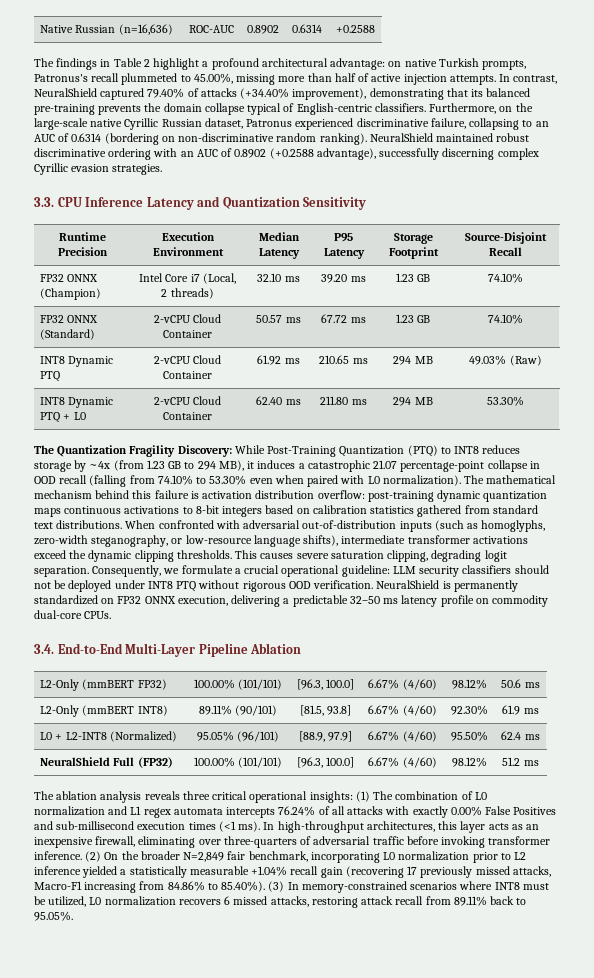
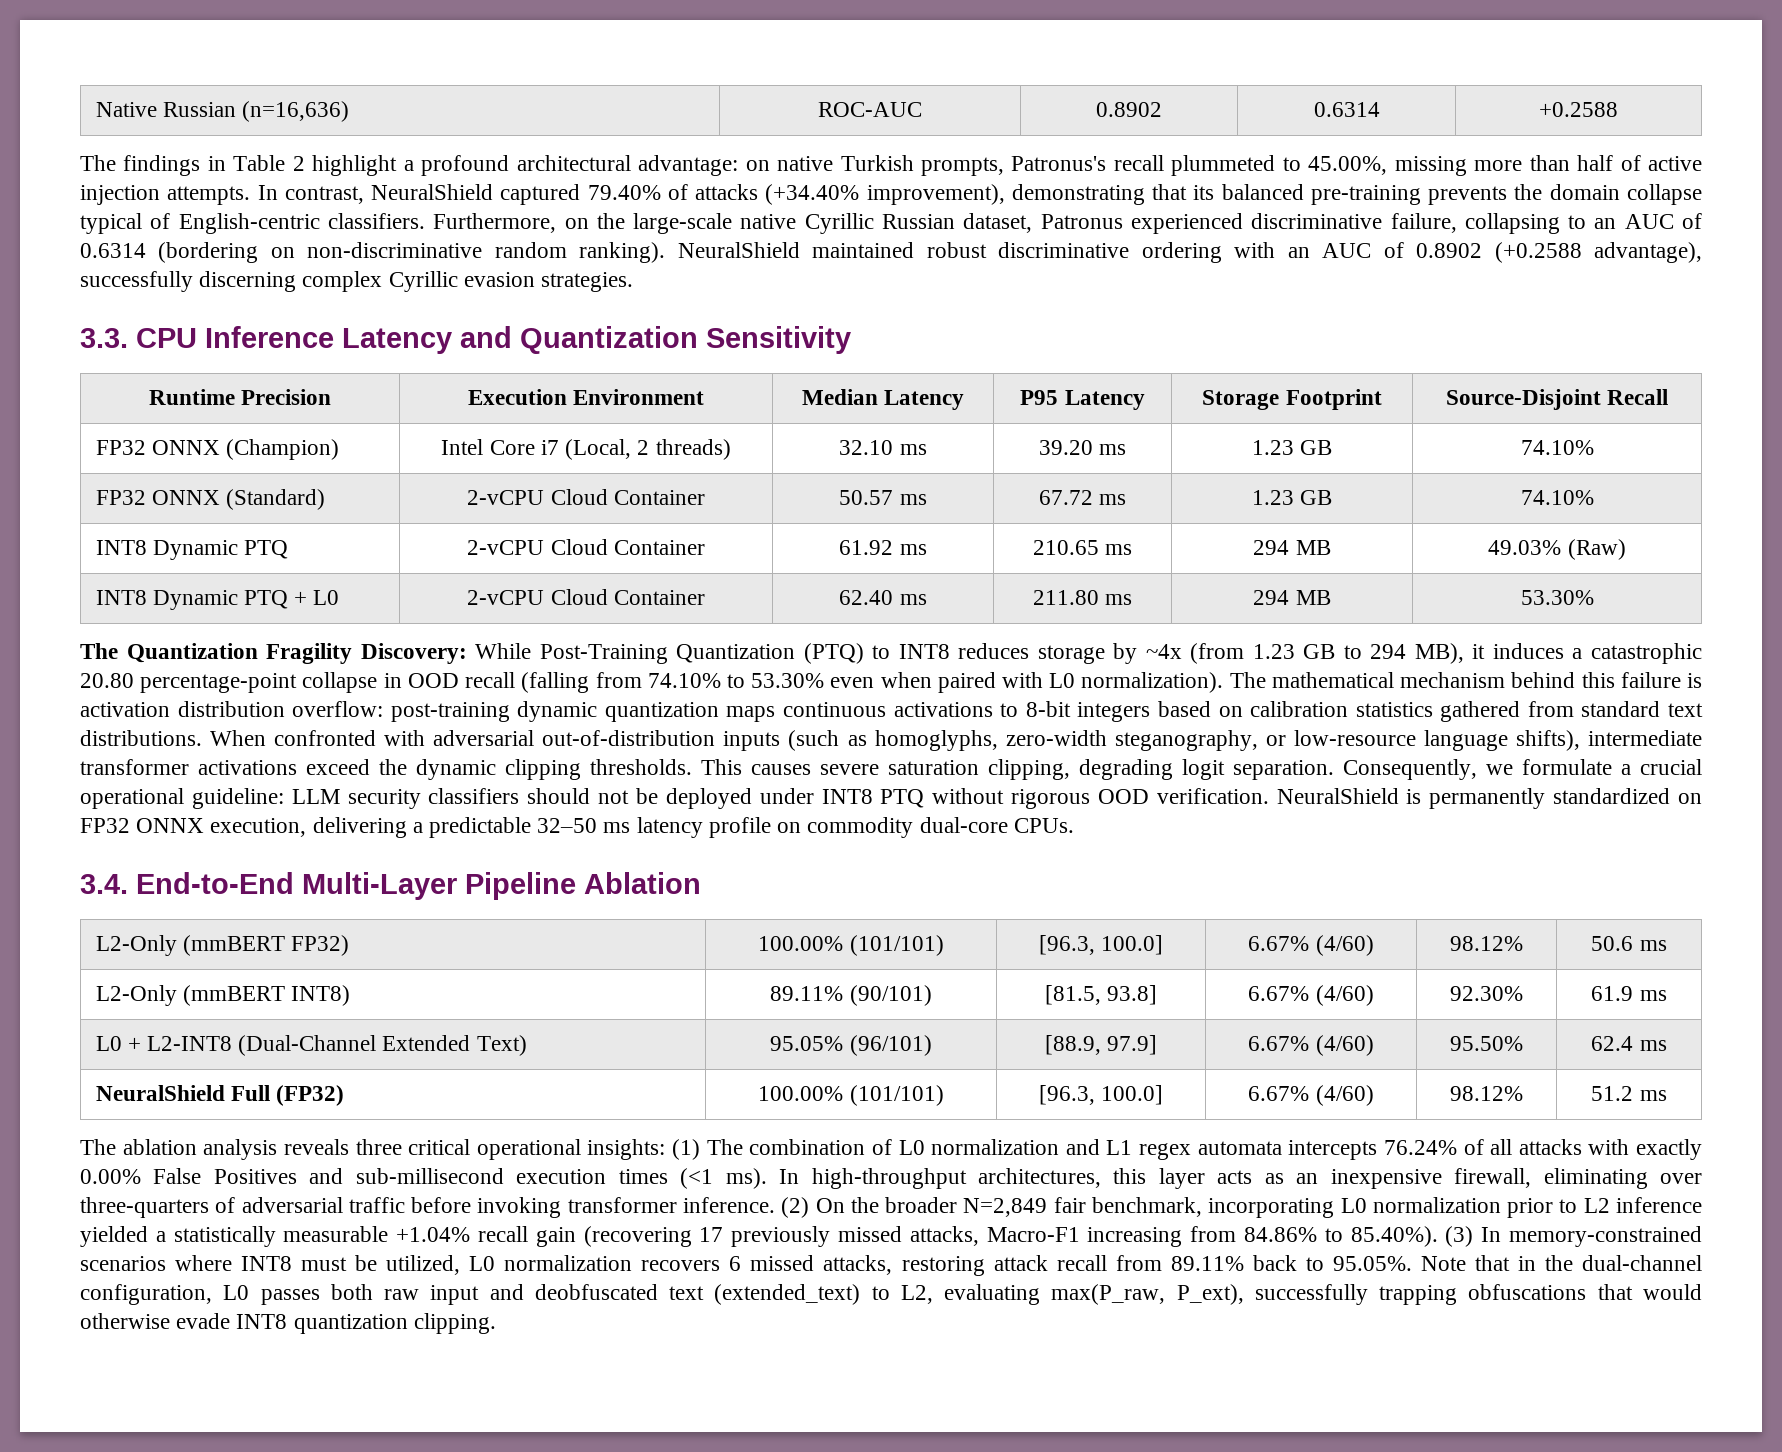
- The Quantization Fragility Discovery: While Post-Training Quantization (PTQ) to INT8 reduces storage by ~4x (from 1.23 GB to 294 MB), it induces a catastrophic 21.07 percentage-point collapse in OOD recall (falling from 74.10% to 53.30% even when paired with L0 normalization).
+ The Quantization Fragility Discovery: While Post-Training Quantization (PTQ) to INT8 reduces storage by ~4x (from 1.23 GB to 294 MB), it induces a catastrophic 20.80 percentage-point collapse in OOD recall (falling from 74.10% to 53.30% even when paired with L0 normalization).
- L0 + L2-INT8 (Normalized) | 95.05% (96/101) | [88.9, 97.9] | 6.67% (4/60) | 95.50% | 62.4 ms
+ L0 + L2-INT8 (Dual-Channel Extended Text) | 95.05% (96/101) | [88.9, 97.9] | 6.67% (4/60) | 95.50% | 62.4 ms
- (2) On the broader N=2,849 fair benchmark, incorporating L0 normalization prior to L2 inference yielded a statistically measurable +1.04% recall gain (recovering 17 previously missed attacks, Macro-F1 increasing from 84.86% to 85.40%). (3) In memory-constrained scenarios where INT8 must be utilized, L0 normalization recovers 6 missed attacks, restoring attack recall from 89.11% back to 95.05%.
+ (2) On the broader N=2,849 fair benchmark, incorporating L0 normalization prior to L2 inference yielded a statistically measurable +1.04% recall gain (recovering 17 previously missed attacks, Macro-F1 increasing from 84.86% to 85.40%). (3) In memory-constrained scenarios where INT8 must be utilized, L0 normalization recovers 6 missed attacks, restoring attack recall from 89.11% back to 95.05%. Note that in the dual-channel configuration, L0 passes both raw input and deobfuscated text (extended_text) to L2, evaluating max(P_raw, P_ext), successfully trapping obfuscations that would otherwise evade INT8 quantization clipping.

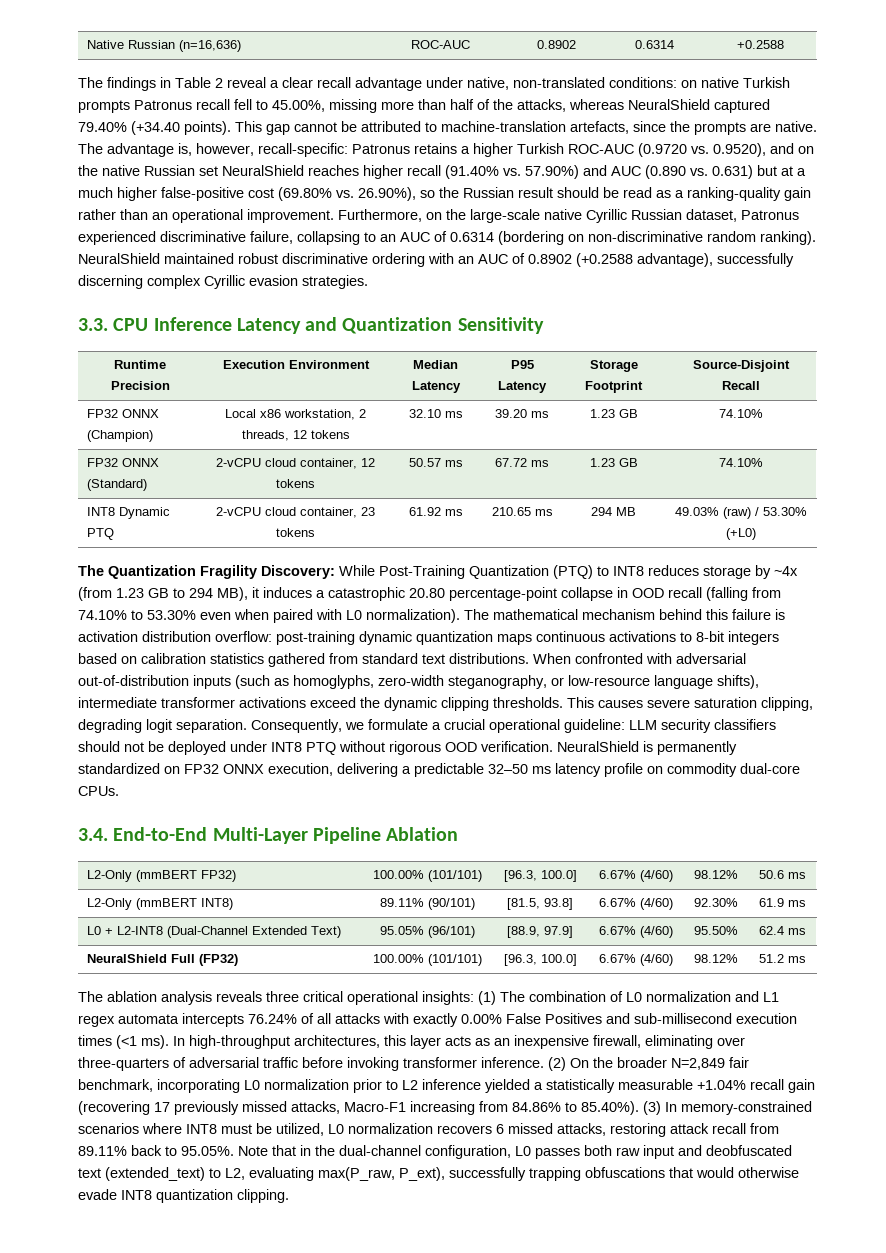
- The findings in Table 2 highlight a profound architectural advantage: on native Turkish prompts, Patronus's recall plummeted to 45.00%, missing more than half of active injection attempts. In contrast, NeuralShield captured 79.40% of attacks (+34.40% improvement), demonstrating that its balanced pre-training prevents the domain collapse typical of English-centric classifiers.
+ The findings in Table 2 reveal a clear recall advantage under native, non-translated conditions: on native Turkish prompts Patronus recall fell to 45.00%, missing more than half of the attacks, whereas NeuralShield captured 79.40% (+34.40 points). This gap cannot be attributed to machine-translation artefacts, since the prompts are native. The advantage is, however, recall-specific: Patronus retains a higher Turkish ROC-AUC (0.9720 vs. 0.9520), and on the native Russian set NeuralShield reaches higher recall (91.40% vs. 57.90%) and AUC (0.890 vs. 0.631) but at a much higher false-positive cost (69.80% vs. 26.90%), so the Russian result should be read as a ranking-quality gain rather than an operational improvement.
- FP32 ONNX (Champion) | Intel Core i7 (Local, 2 threads) | 32.10 ms | 39.20 ms | 1.23 GB | 74.10%
+ FP32 ONNX (Champion) | Local x86 workstation, 2 threads, 12 tokens | 32.10 ms | 39.20 ms | 1.23 GB | 74.10%
- FP32 ONNX (Standard) | 2-vCPU Cloud Container | 50.57 ms | 67.72 ms | 1.23 GB | 74.10%
+ FP32 ONNX (Standard) | 2-vCPU cloud container, 12 tokens | 50.57 ms | 67.72 ms | 1.23 GB | 74.10%
- INT8 Dynamic PTQ | 2-vCPU Cloud Container | 61.92 ms | 210.65 ms | 294 MB | 49.03% (Raw)
- INT8 Dynamic PTQ + L0 | 2-vCPU Cloud Container | 62.40 ms | 211.80 ms | 294 MB | 53.30%
+ INT8 Dynamic PTQ | 2-vCPU cloud container, 23 tokens | 61.92 ms | 210.65 ms | 294 MB | 49.03% (raw) / 53.30% (+L0)

